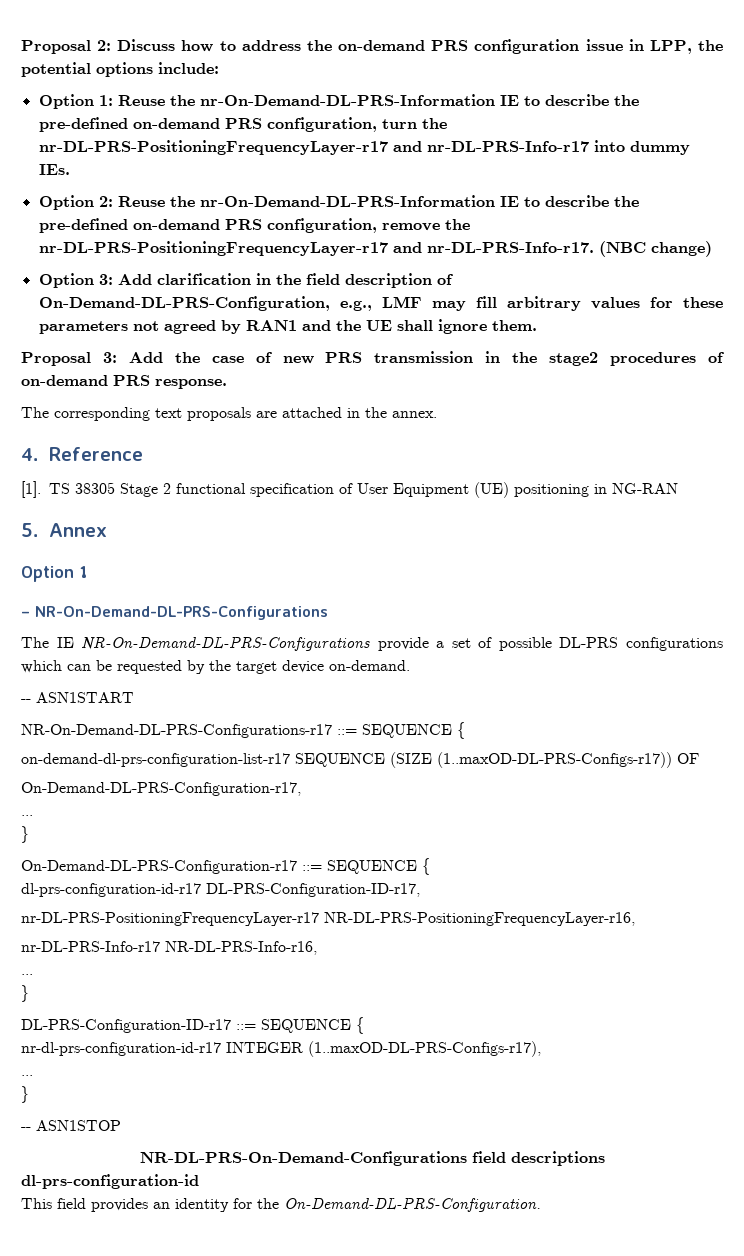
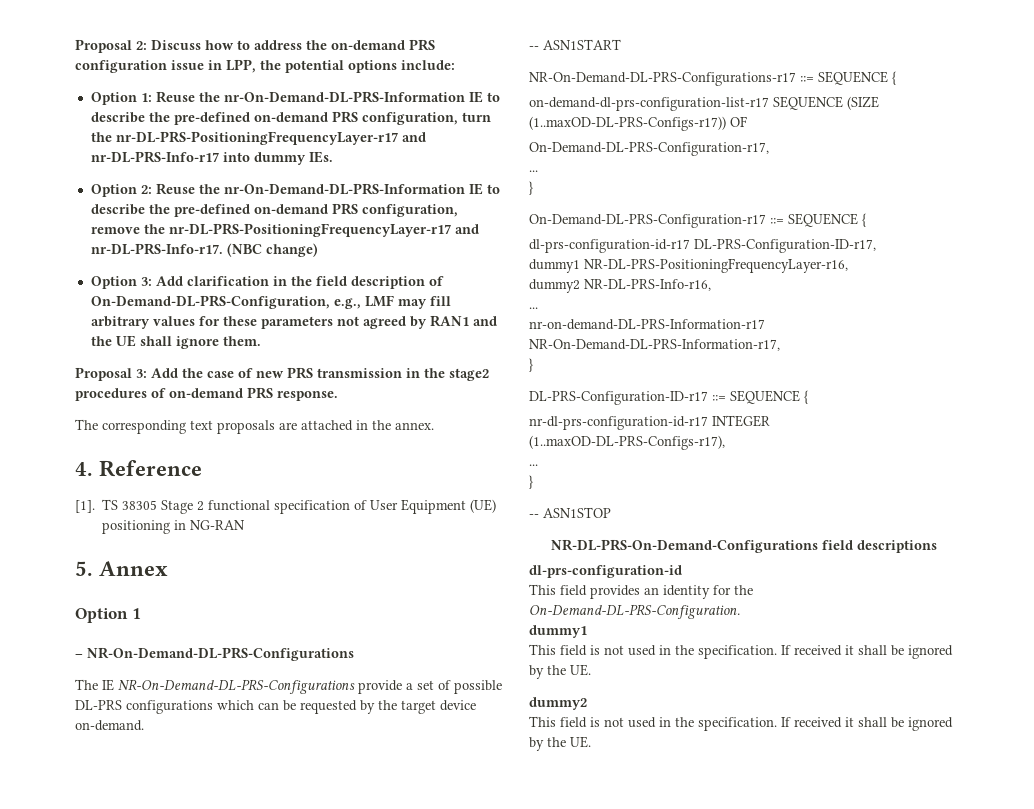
- nr-DL-PRS-PositioningFrequencyLayer-r17 NR-DL-PRS-PositioningFrequencyLayer-r16,
+ dummy1 NR-DL-PRS-PositioningFrequencyLayer-r16,
- nr-DL-PRS-Info-r17 NR-DL-PRS-Info-r16,
+ dummy2 NR-DL-PRS-Info-r16,
+ nr-on-demand-DL-PRS-Information-r17 NR-On-Demand-DL-PRS-Information-r17,
  This field provides an identity for the On-Demand-DL-PRS-Configuration.
+ dummy1
+ This field is not used in the specification. If received it shall be ignored by the UE.
+ dummy2
+ This field is not used in the specification. If received it shall be ignored by the UE.

